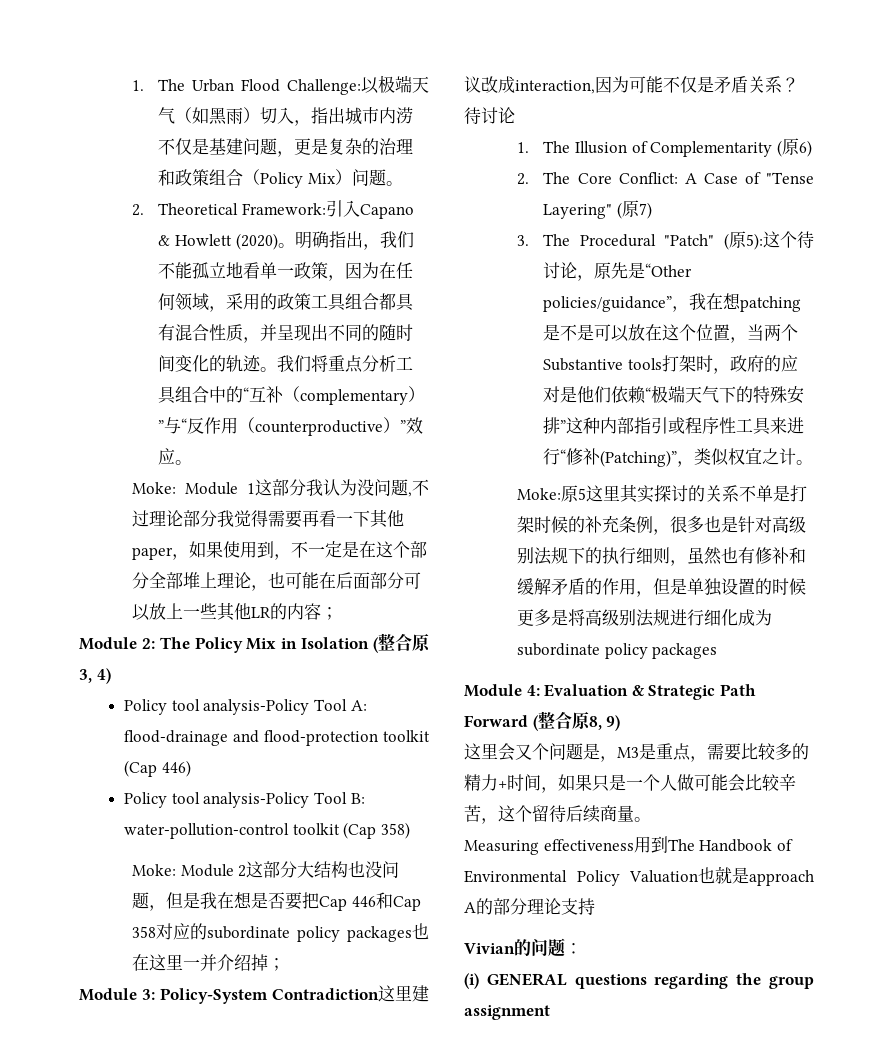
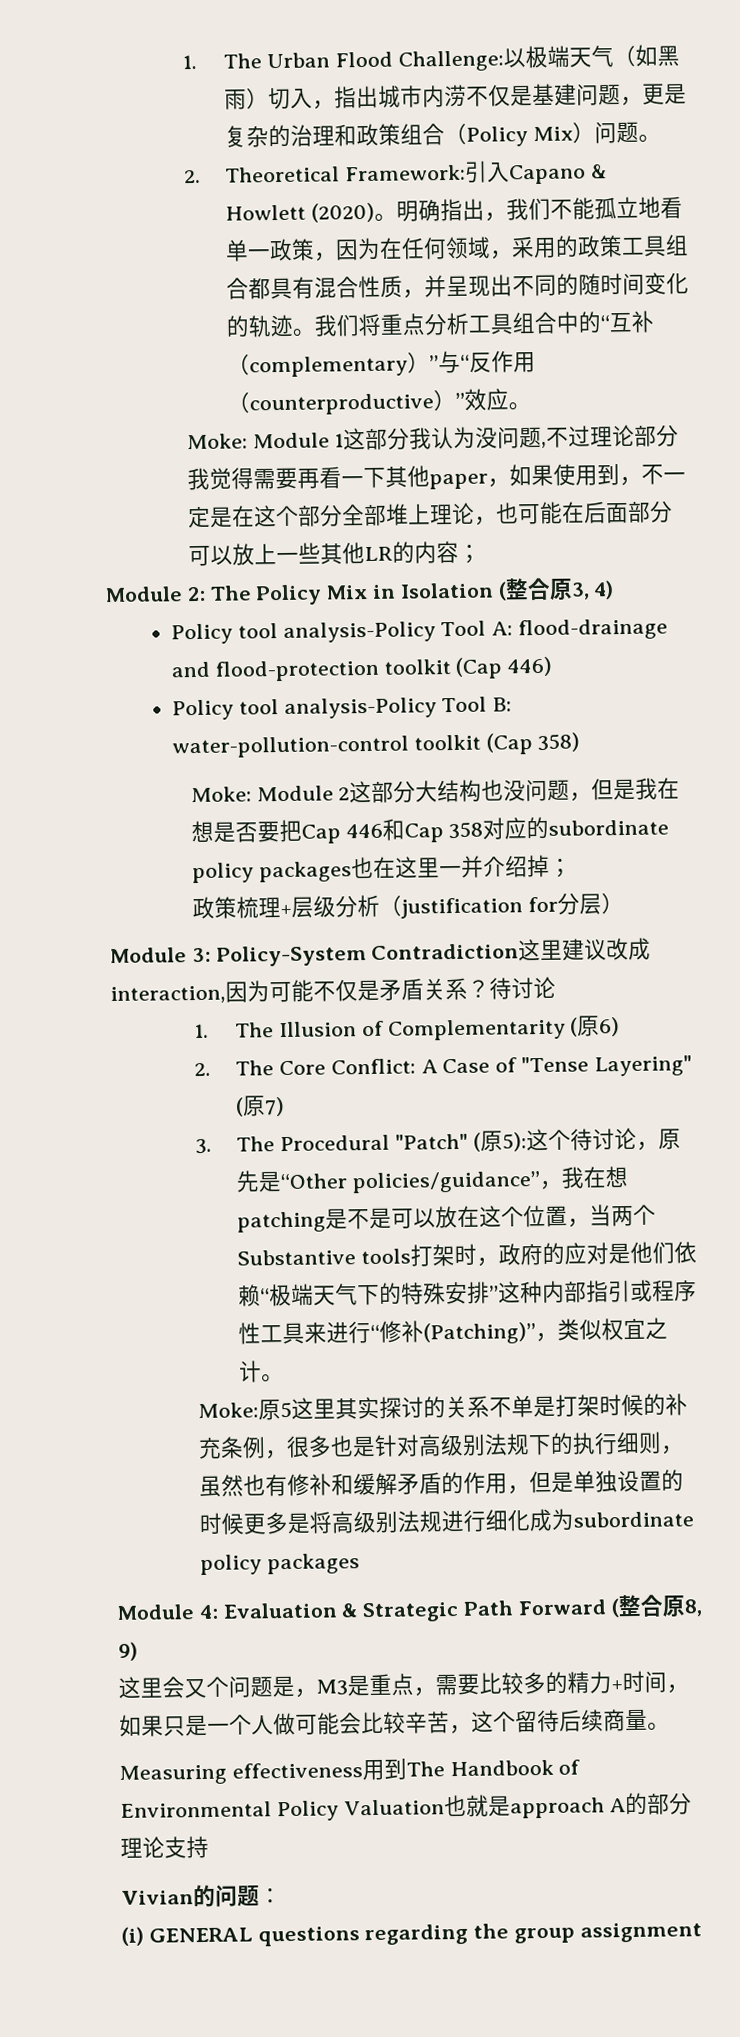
+ 政策梳理+层级分析（justification for分层）

